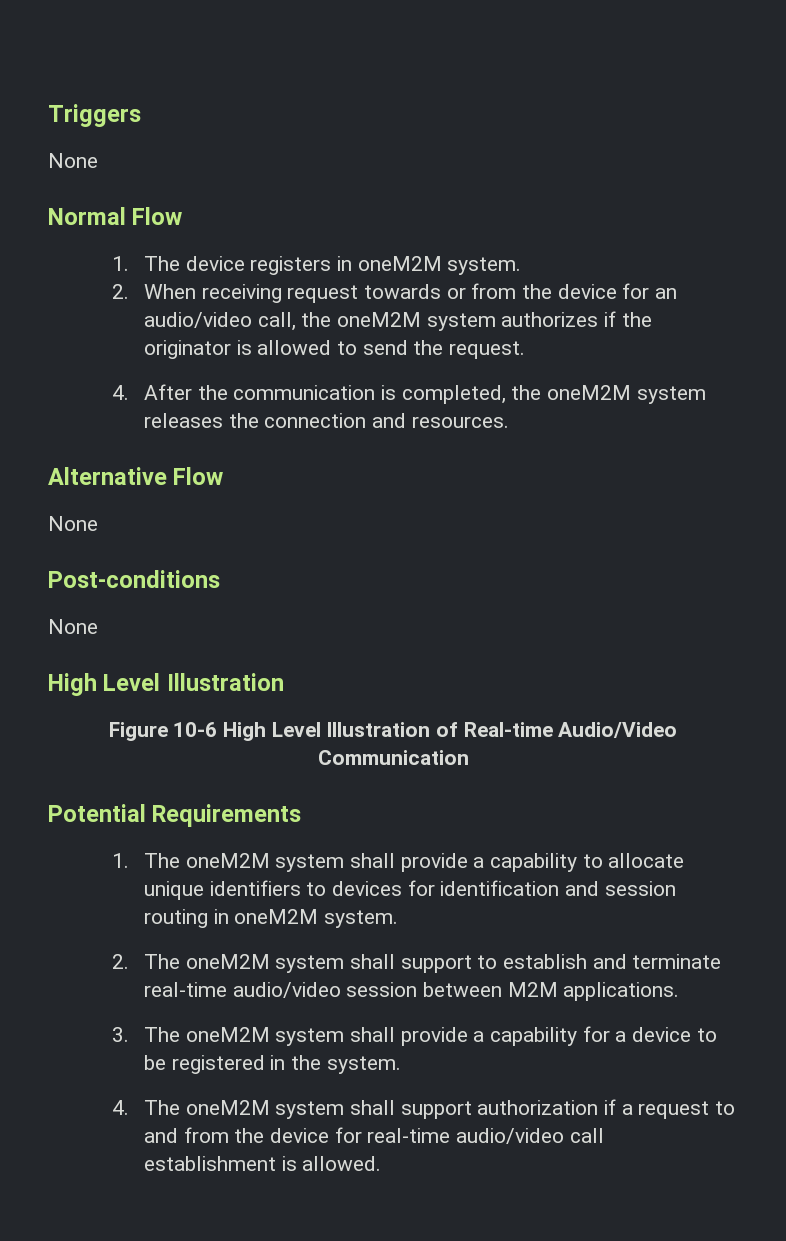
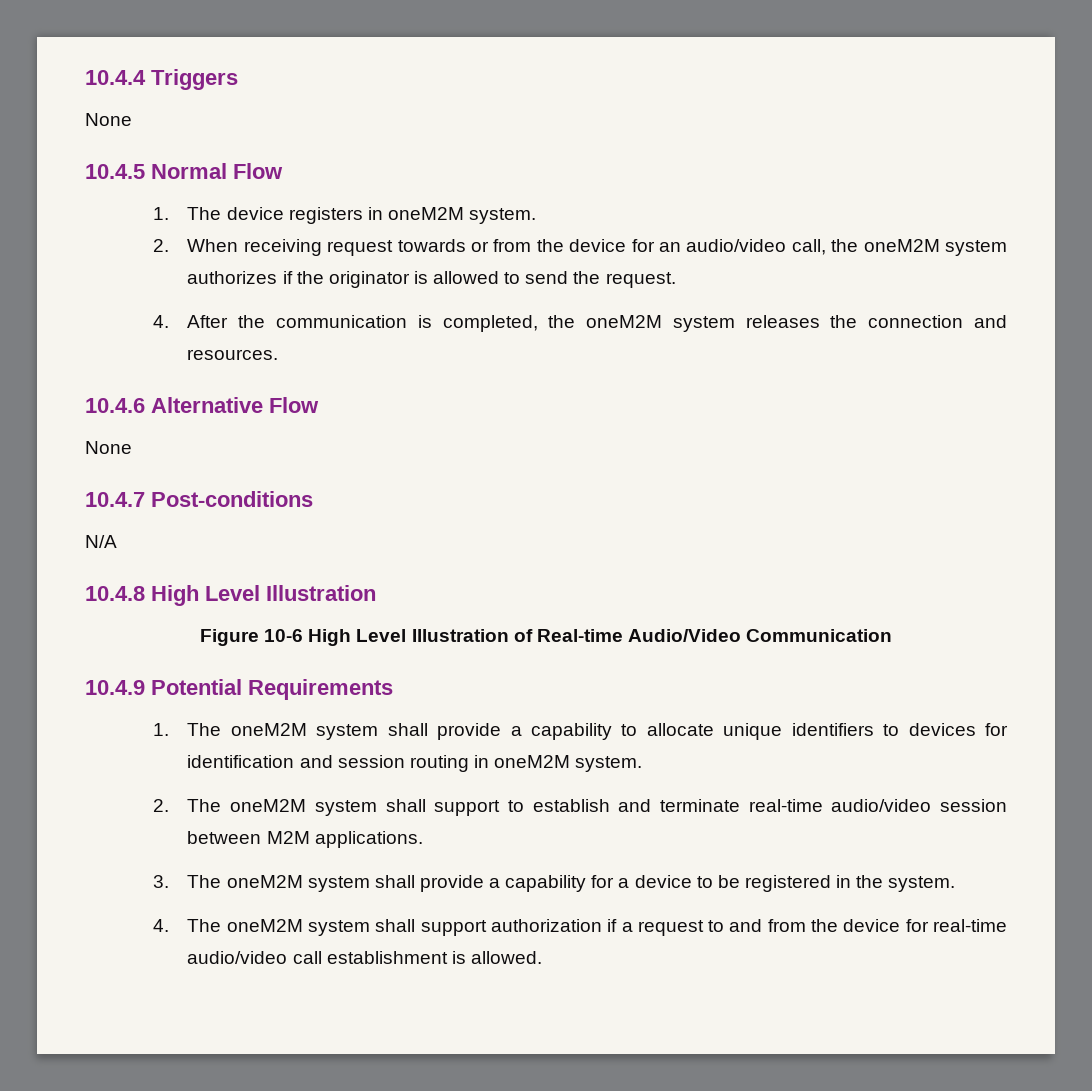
- Triggers
+ 10.4.4 Triggers
- Normal Flow
+ 10.4.5 Normal Flow
- Alternative Flow
+ 10.4.6 Alternative Flow
- Post-conditions
- None
- High Level Illustration
+ 10.4.7 Post-conditions
+ N/A
+ 10.4.8 High Level Illustration
- Potential Requirements
+ 10.4.9 Potential Requirements

